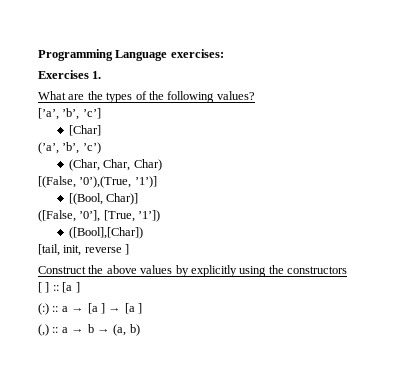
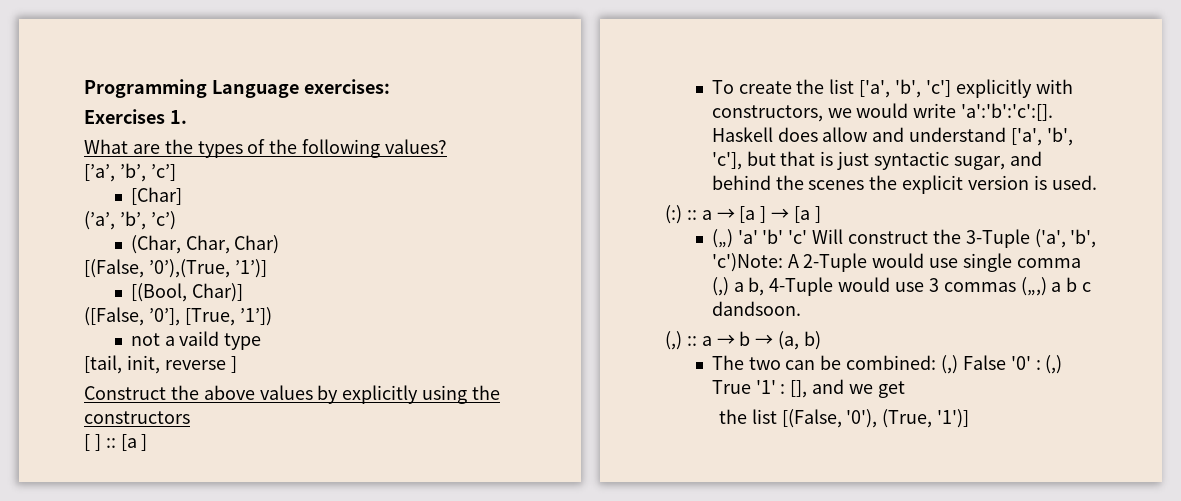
- ([Bool],[Char])
+ not a vaild type
+ To create the list ['a', 'b', 'c'] explicitly with constructors, we would write 'a':'b':'c':[]. Haskell does allow and understand ['a', 'b', 'c'], but that is just syntactic sugar, and behind the scenes the explicit version is used.
+ („) 'a' 'b' 'c' Will construct the 3-Tuple ('a', 'b', 'c')Note: A 2-Tuple would use single comma (,) a b, 4-Tuple would use 3 commas („,) a b c dandsoon.
+ The two can be combined: (,) False '0' : (,) True '1' : [], and we get
+ the list [(False, '0'), (True, '1')]

